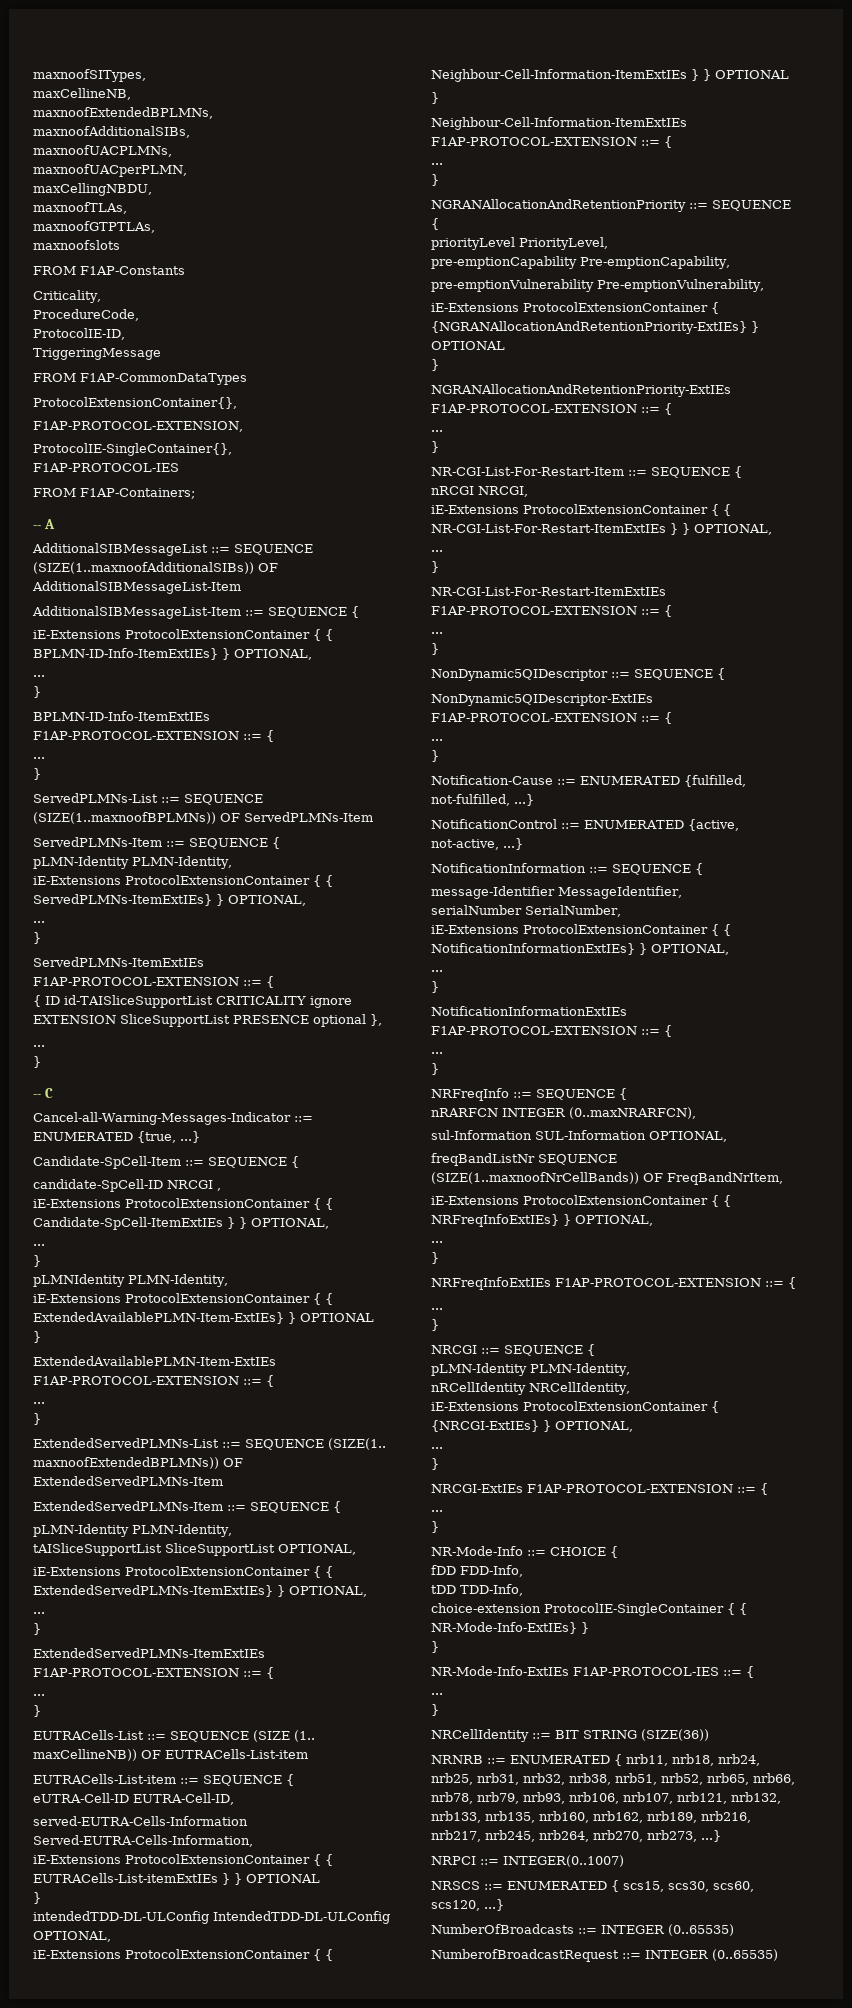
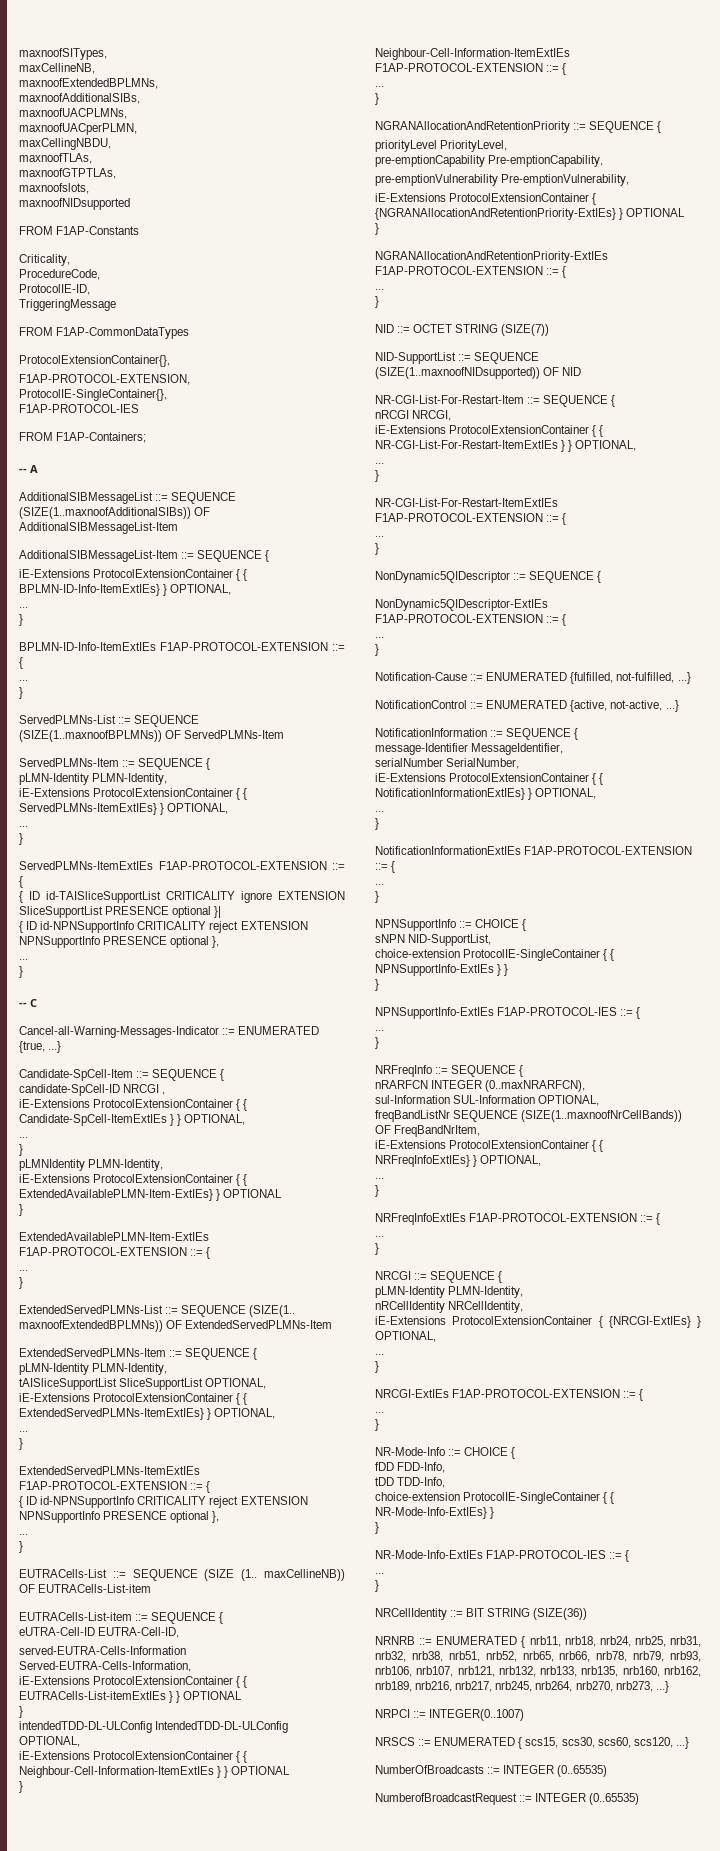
- maxnoofslots
+ maxnoofslots,
+ maxnoofNIDsupported
- { ID id-TAISliceSupportList CRITICALITY ignore EXTENSION SliceSupportList PRESENCE optional },
+ { ID id-TAISliceSupportList CRITICALITY ignore EXTENSION SliceSupportList PRESENCE optional }|
+ { ID id-NPNSupportInfo CRITICALITY reject EXTENSION NPNSupportInfo PRESENCE optional },
  ExtendedServedPLMNs-ItemExtIEs F1AP-PROTOCOL-EXTENSION ::= {
+ { ID id-NPNSupportInfo CRITICALITY reject EXTENSION NPNSupportInfo PRESENCE optional },
+ NID ::= OCTET STRING (SIZE(7))
+ NID-SupportList ::= SEQUENCE (SIZE(1..maxnoofNIDsupported)) OF NID
+ NPNSupportInfo ::= CHOICE {
+ sNPN NID-SupportList,
+ choice-extension ProtocolIE-SingleContainer { { NPNSupportInfo-ExtIEs } }
+ }
+ NPNSupportInfo-ExtIEs F1AP-PROTOCOL-IES ::= {
+ ...
+ }

